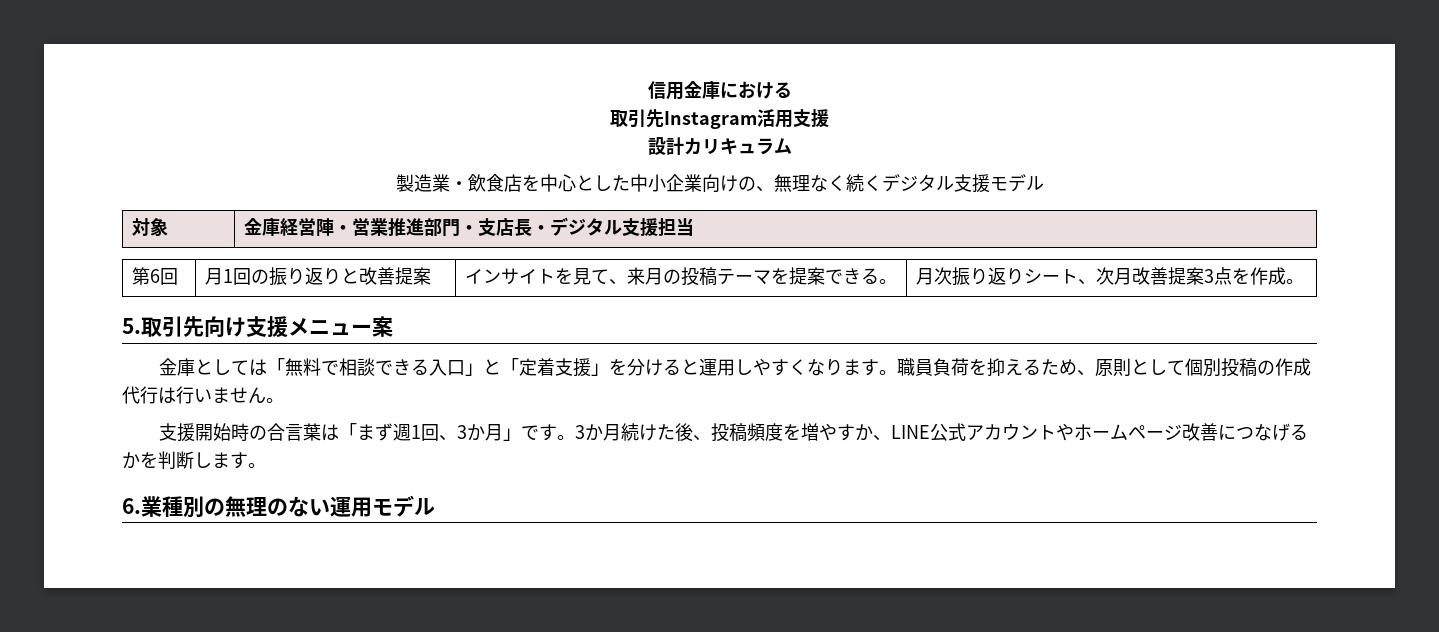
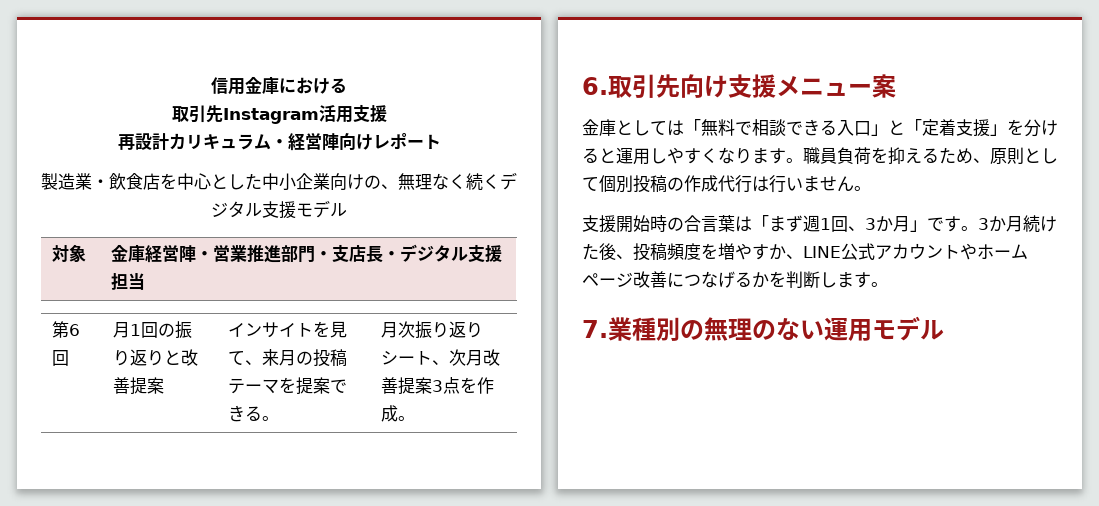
- 設計カリキュラム
+ 再設計カリキュラム・経営陣向けレポート
- 5.取引先向け支援メニュー案
+ 6.取引先向け支援メニュー案
- 6.業種別の無理のない運用モデル
+ 7.業種別の無理のない運用モデル

